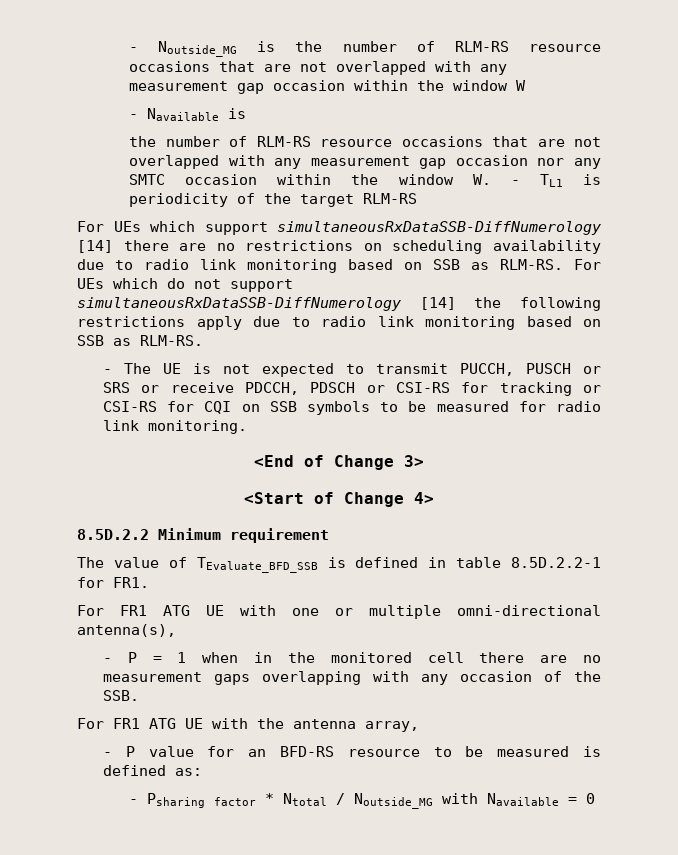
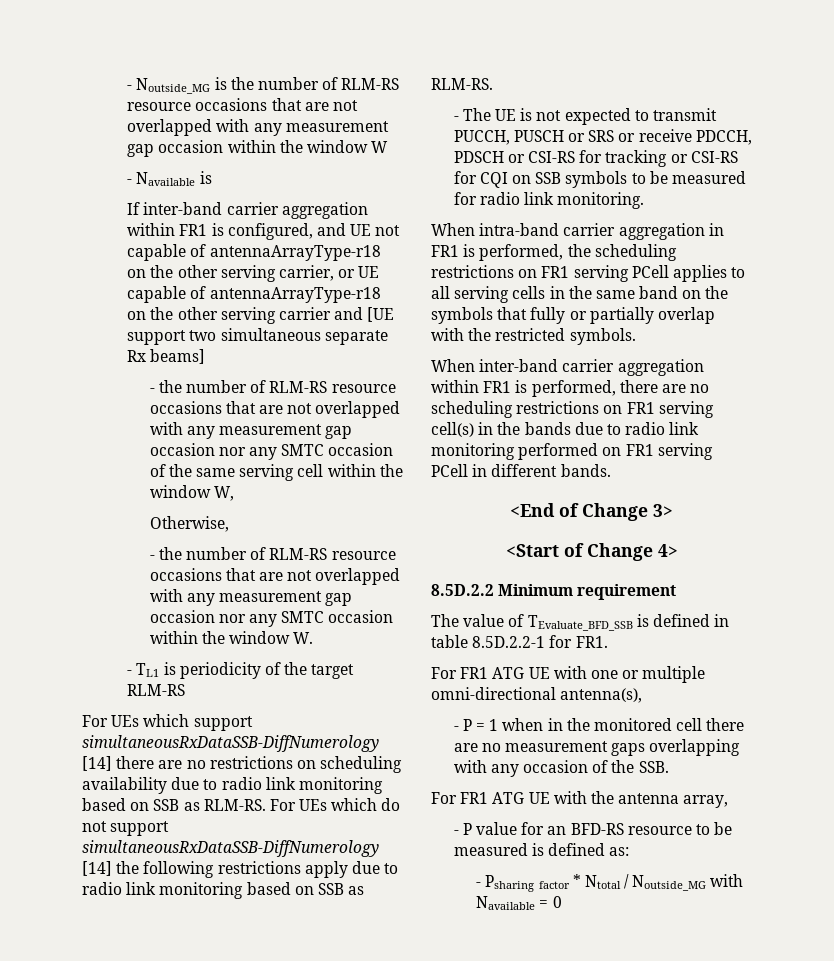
- the number of RLM-RS resource occasions that are not overlapped with any measurement gap occasion nor any SMTC occasion within the window W. - TL1 is periodicity of the target RLM-RS
+ If inter-band carrier aggregation within FR1 is configured, and UE not capable of antennaArrayType-r18 on the other serving carrier, or UE capable of antennaArrayType-r18 on the other serving carrier and [UE support two simultaneous separate Rx beams]
+ - the number of RLM-RS resource occasions that are not overlapped with any measurement gap occasion nor any SMTC occasion of the same serving cell within the window W,
+ Otherwise,
+ - the number of RLM-RS resource occasions that are not overlapped with any measurement gap occasion nor any SMTC occasion within the window W.
+ - TL1 is periodicity of the target RLM-RS
+ When intra-band carrier aggregation in FR1 is performed, the scheduling restrictions on FR1 serving PCell applies to all serving cells in the same band on the symbols that fully or partially overlap with the restricted symbols.
+ When inter-band carrier aggregation within FR1 is performed, there are no scheduling restrictions on FR1 serving cell(s) in the bands due to radio link monitoring performed on FR1 serving PCell in different bands.

